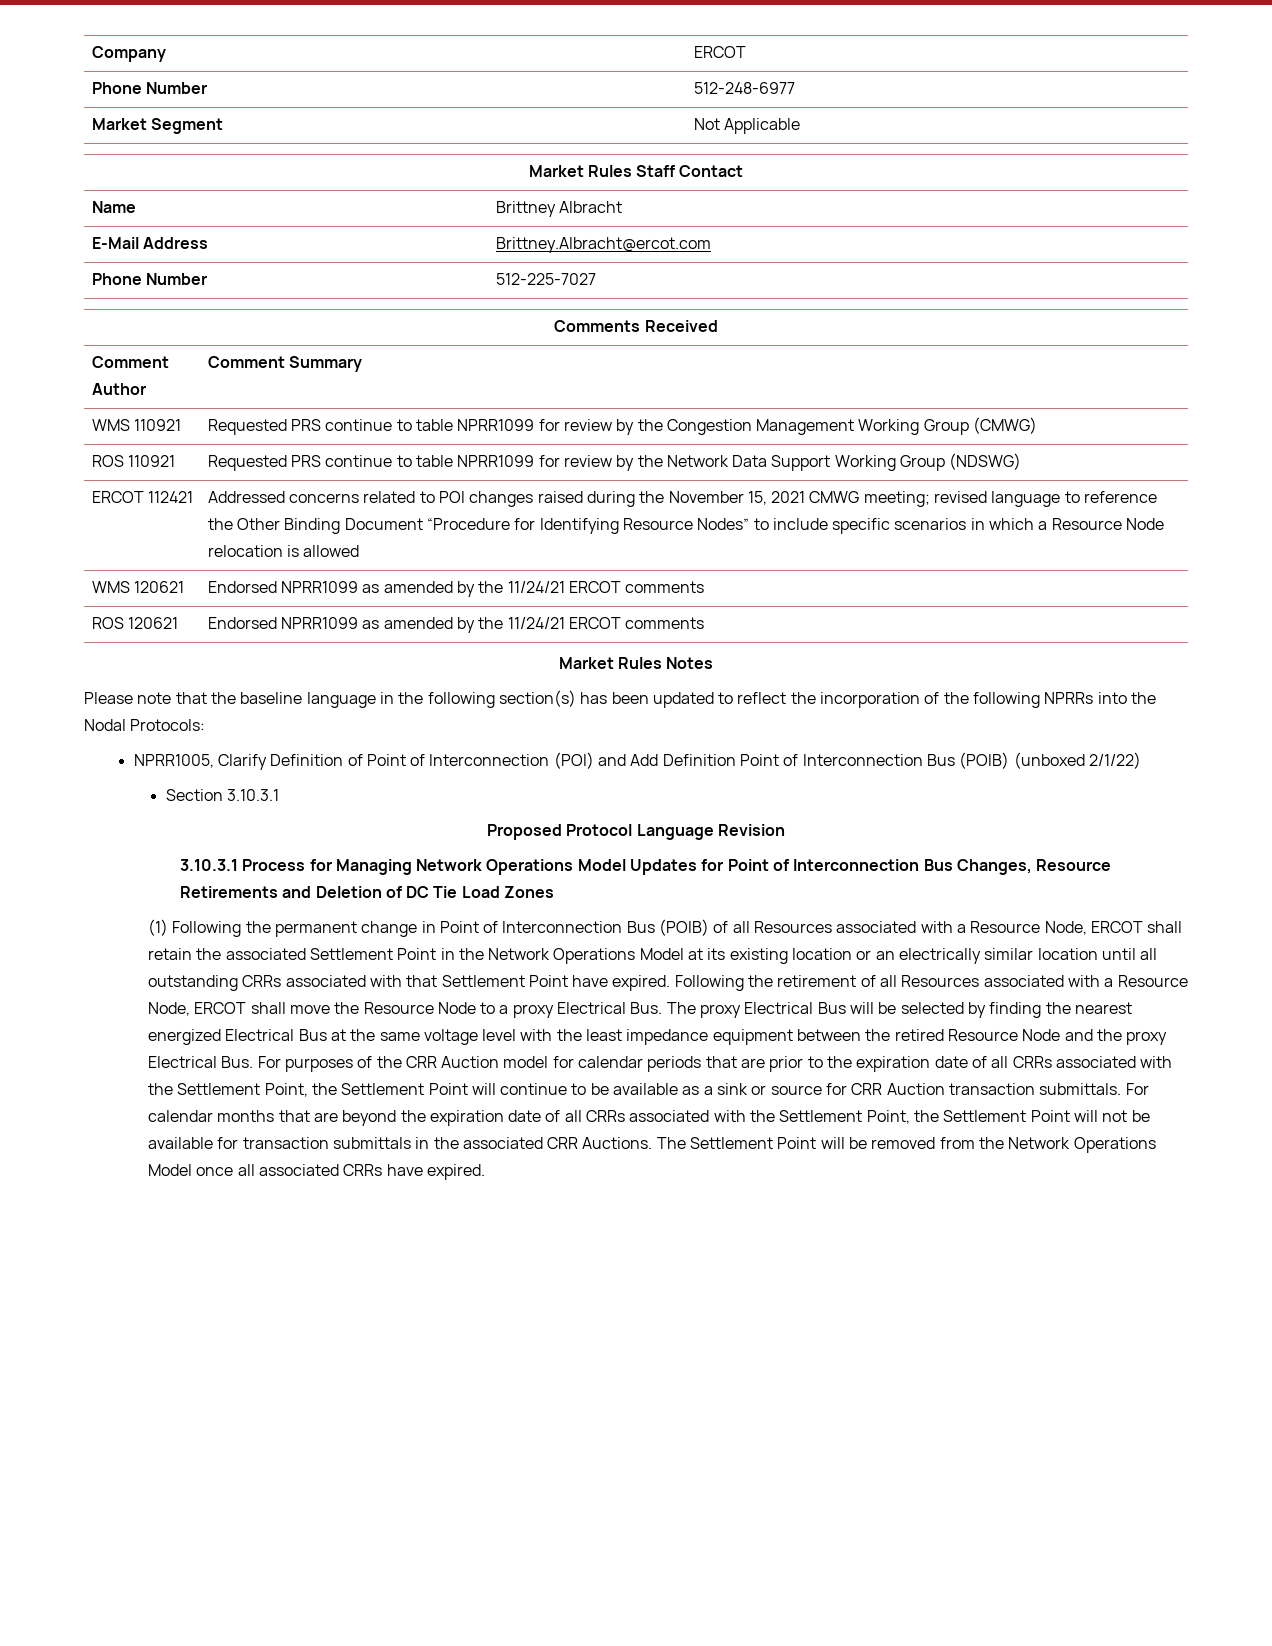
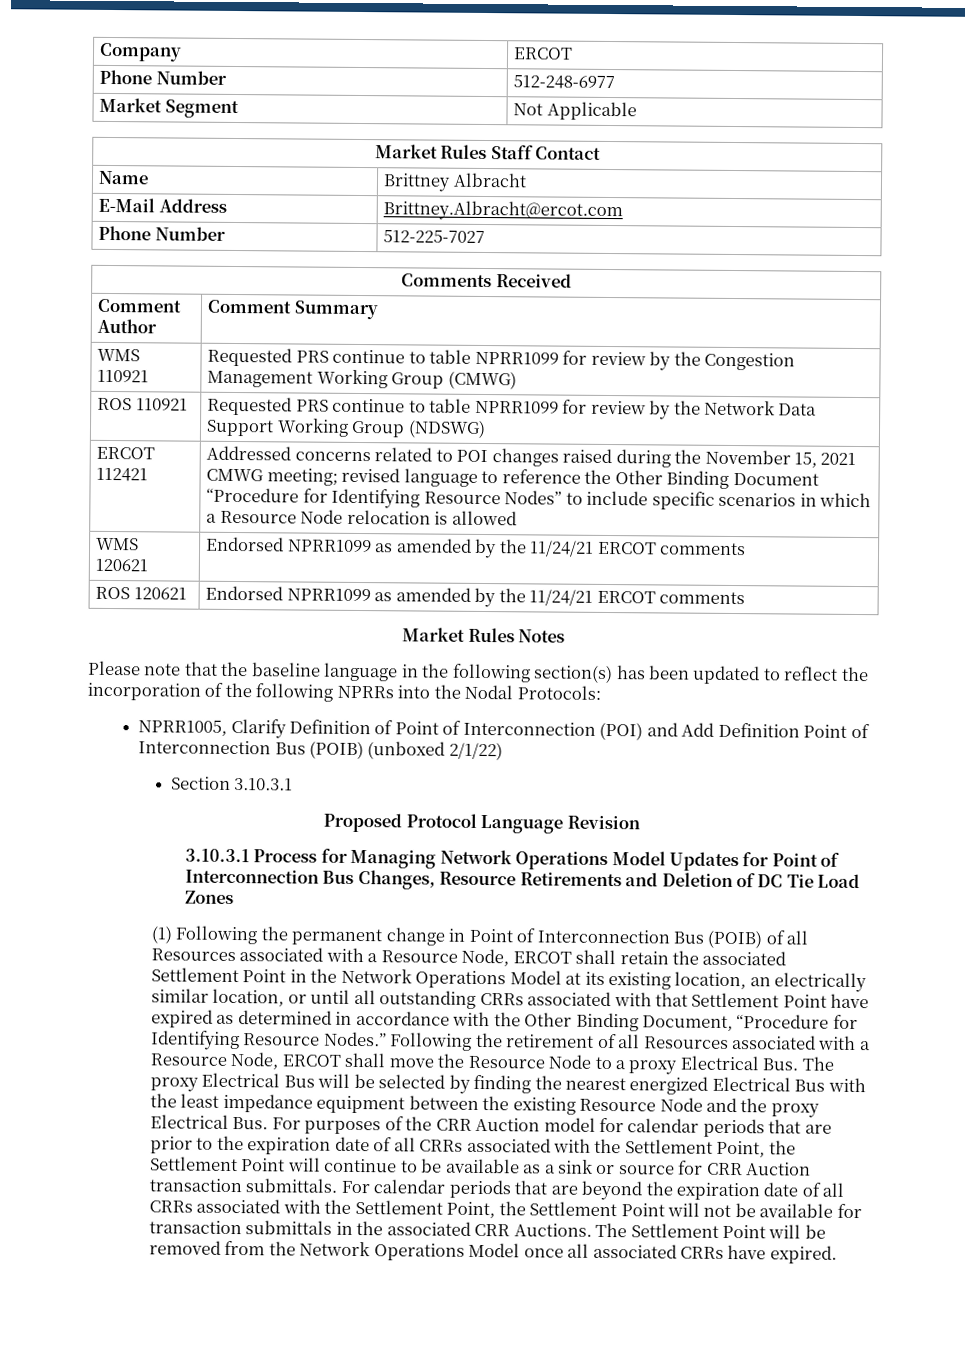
- (1) Following the permanent change in Point of Interconnection Bus (POIB) of all Resources associated with a Resource Node, ERCOT shall retain the associated Settlement Point in the Network Operations Model at its existing location or an electrically similar location until all outstanding CRRs associated with that Settlement Point have expired.
+ (1) Following the permanent change in Point of Interconnection Bus (POIB) of all Resources associated with a Resource Node, ERCOT shall retain the associated Settlement Point in the Network Operations Model at its existing location, an electrically similar location, or until all outstanding CRRs associated with that Settlement Point have expired as determined in accordance with the Other Binding Document, “Procedure for Identifying Resource Nodes.”
- Following the retirement of all Resources associated with a Resource Node, ERCOT shall move the Resource Node to a proxy Electrical Bus. The proxy Electrical Bus will be selected by finding the nearest energized Electrical Bus at the same voltage level with the least impedance equipment between the retired Resource Node and the proxy Electrical Bus. For purposes of the CRR Auction model for calendar periods that are prior to the expiration date of all CRRs associated with the Settlement Point, the Settlement Point will continue to be available as a sink or source for CRR Auction transaction submittals.
+ Following the retirement of all Resources associated with a Resource Node, ERCOT shall move the Resource Node to a proxy Electrical Bus. The proxy Electrical Bus will be selected by finding the nearest energized Electrical Bus with the least impedance equipment between the existing Resource Node and the proxy Electrical Bus. For purposes of the CRR Auction model for calendar periods that are prior to the expiration date of all CRRs associated with the Settlement Point, the Settlement Point will continue to be available as a sink or source for CRR Auction transaction submittals.
- For calendar months that are beyond the expiration date of all CRRs associated with the Settlement Point, the Settlement Point will not be available for transaction submittals in the associated CRR Auctions.
+ For calendar periods that are beyond the expiration date of all CRRs associated with the Settlement Point, the Settlement Point will not be available for transaction submittals in the associated CRR Auctions.

